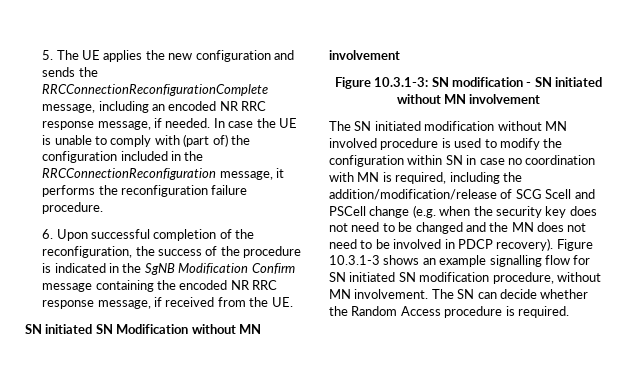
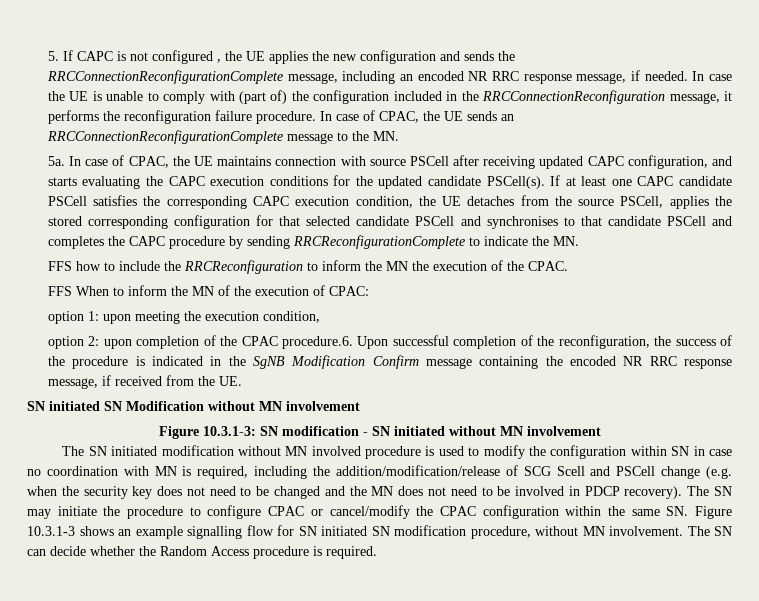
- 5. The UE applies the new configuration and sends the RRCConnectionReconfigurationComplete message, including an encoded NR RRC response message, if needed.
+ 5. If CAPC is not configured , the UE applies the new configuration and sends the RRCConnectionReconfigurationComplete message, including an encoded NR RRC response message, if needed.
- In case the UE is unable to comply with (part of) the configuration included in the RRCConnectionReconfiguration message, it performs the reconfiguration failure procedure.
- 6. Upon successful completion of the reconfiguration, the success of the procedure is indicated in the SgNB Modification Confirm message containing the encoded NR RRC response message, if received from the UE.
+ In case the UE is unable to comply with (part of) the configuration included in the RRCConnectionReconfiguration message, it performs the reconfiguration failure procedure. In case of CPAC, the UE sends an RRCConnectionReconfigurationComplete message to the MN.
+ 5a. In case of CPAC, the UE maintains connection with source PSCell after receiving updated CAPC configuration, and starts evaluating the CAPC execution conditions for the updated candidate PSCell(s). If at least one CAPC candidate PSCell satisfies the corresponding CAPC execution condition, the UE detaches from the source PSCell, applies the stored corresponding configuration for that selected candidate PSCell and synchronises to that candidate PSCell and completes the CAPC procedure by sending RRCReconfigurationComplete to indicate the MN.
+ FFS how to include the RRCReconfiguration to inform the MN the execution of the CPAC.
+ FFS When to inform the MN of the execution of CPAC:
+ option 1: upon meeting the execution condition,
+ option 2: upon completion of the CPAC procedure.6. Upon successful completion of the reconfiguration, the success of the procedure is indicated in the SgNB Modification Confirm message containing the encoded NR RRC response message, if received from the UE.
- Figure 10.3.1-3 shows an example signalling flow for SN initiated SN modification procedure, without MN involvement.
+ The SN may initiate the procedure to configure CPAC or cancel/modify the CPAC configuration within the same SN. Figure 10.3.1-3 shows an example signalling flow for SN initiated SN modification procedure, without MN involvement.

